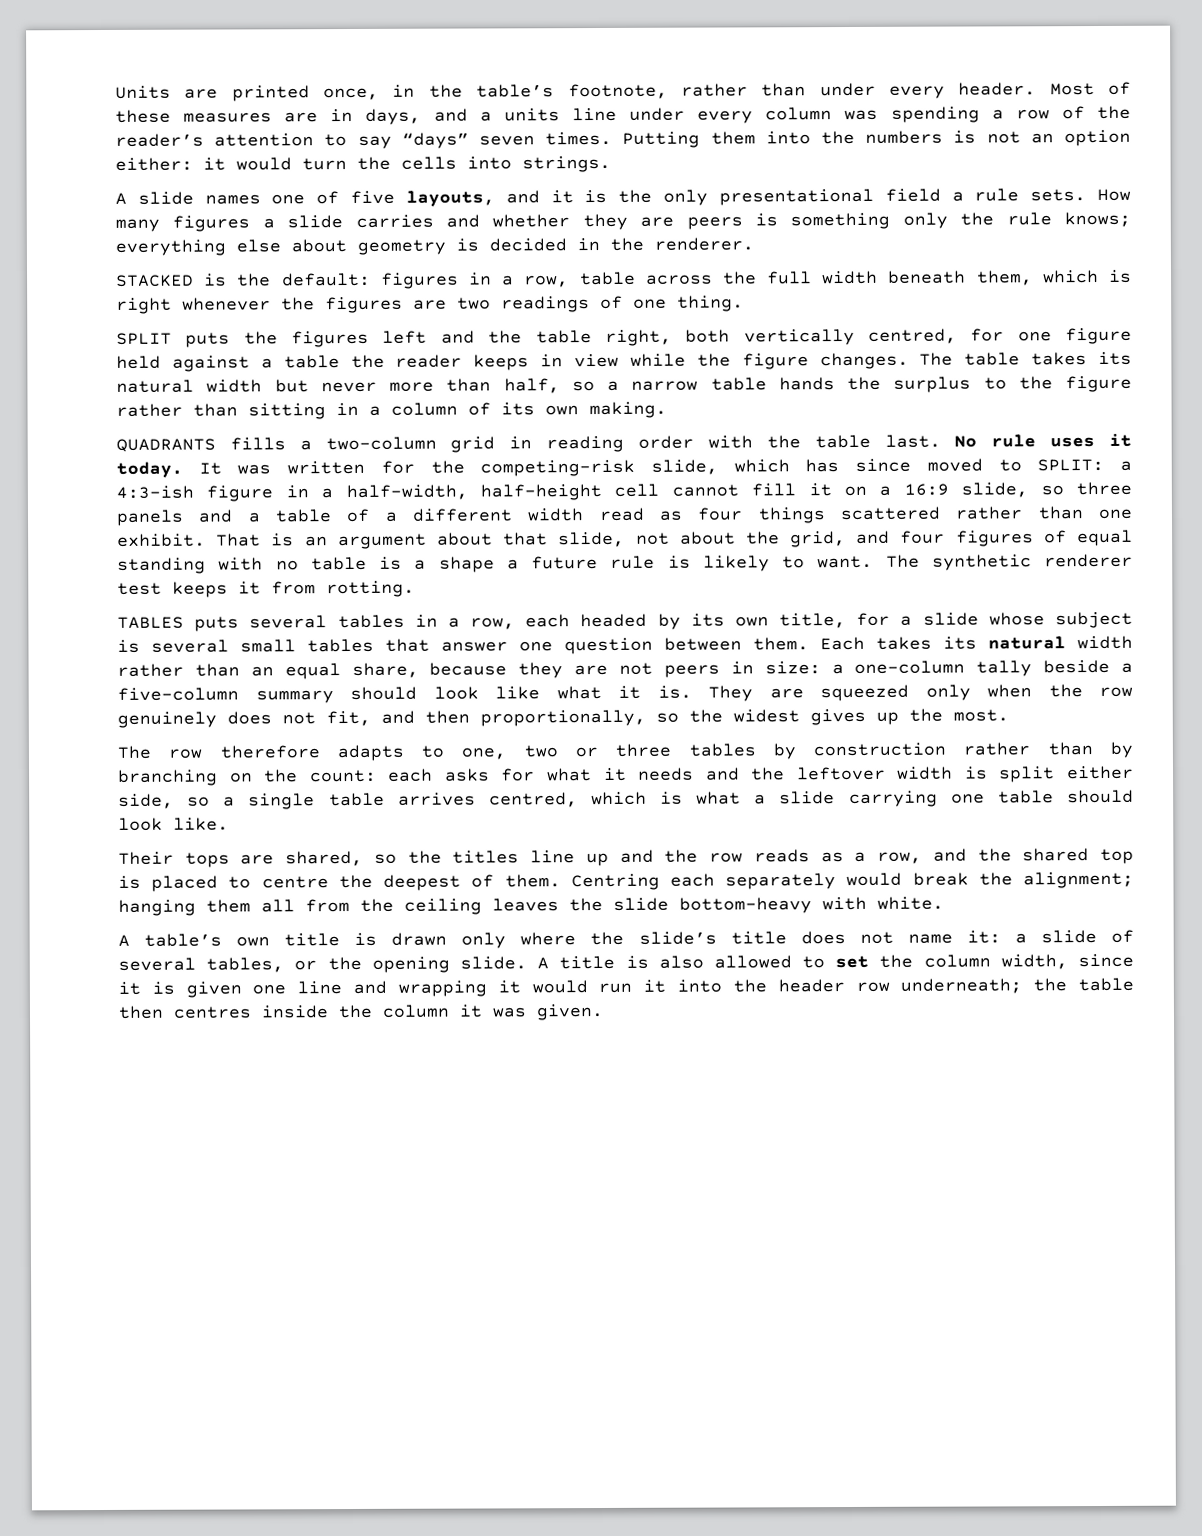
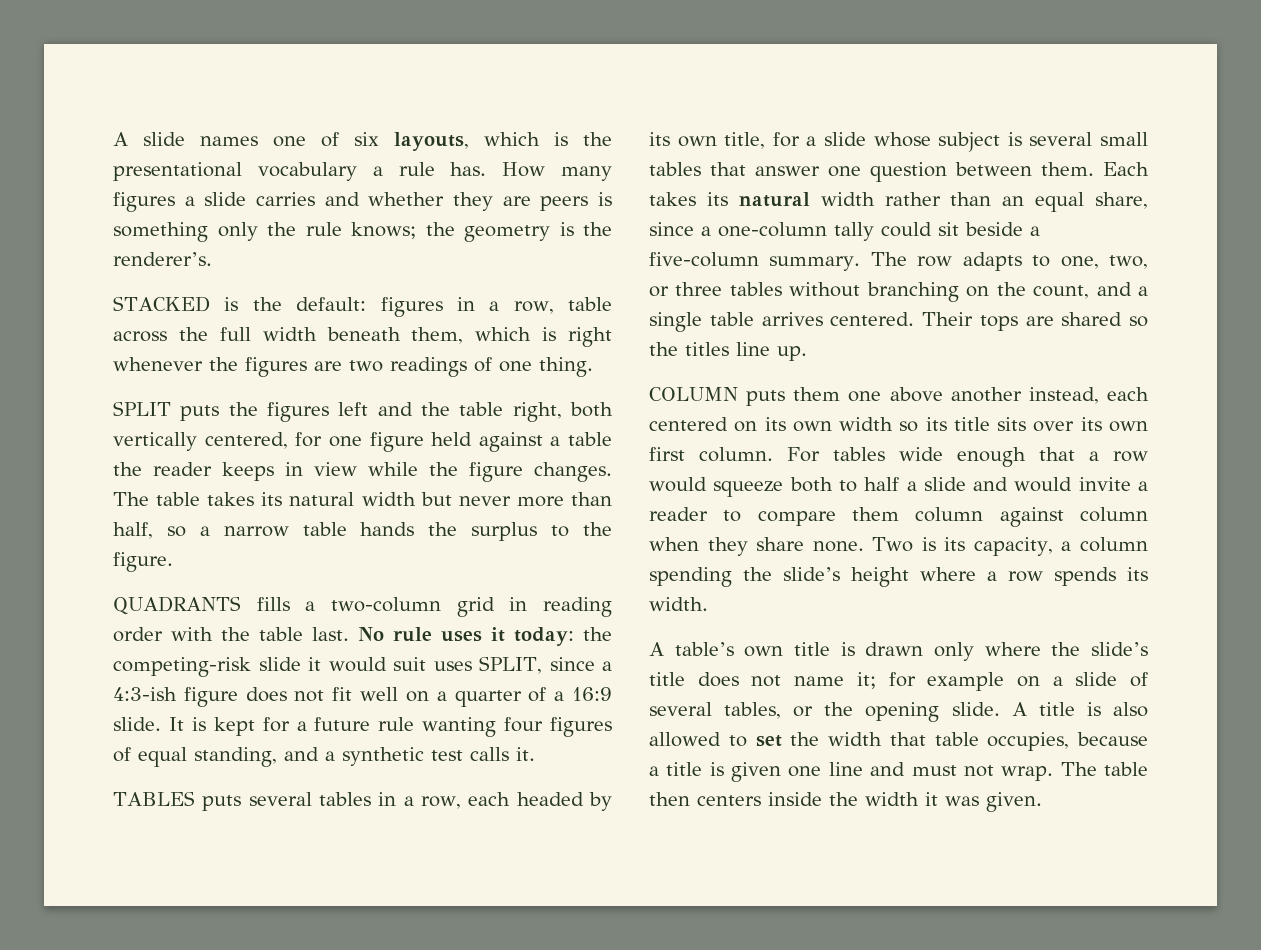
- Units are printed once, in the table’s footnote, rather than under every header. Most of these measures are in days, and a units line under every column was spending a row of the reader’s attention to say “days” seven times. Putting them into the numbers is not an option either: it would turn the cells into strings.
- A slide names one of five layouts, and it is the only presentational field a rule sets.
+ A slide names one of six layouts, which is the presentational vocabulary a rule has.
- How many figures a slide carries and whether they are peers is something only the rule knows; everything else about geometry is decided in the renderer.
+ How many figures a slide carries and whether they are peers is something only the rule knows; the geometry is the renderer’s.
- SPLIT puts the figures left and the table right, both vertically centred, for one figure held against a table the reader keeps in view while the figure changes.
+ SPLIT puts the figures left and the table right, both vertically centered, for one figure held against a table the reader keeps in view while the figure changes.
- The table takes its natural width but never more than half, so a narrow table hands the surplus to the figure rather than sitting in a column of its own making.
+ The table takes its natural width but never more than half, so a narrow table hands the surplus to the figure.
- No rule uses it today. It was written for the competing-risk slide, which has since moved to SPLIT: a 4:3-ish figure in a half-width, half-height cell cannot fill it on a 16:9 slide, so three panels and a table of a different width read as four things scattered rather than one exhibit. That is an argument about that slide, not about the grid, and four figures of equal standing with no table is a shape a future rule is likely to want. The synthetic renderer test keeps it from rotting.
+ No rule uses it today: the competing-risk slide it would suit uses SPLIT, since a 4:3-ish figure does not fit well on a quarter of a 16:9 slide. It is kept for a future rule wanting four figures of equal standing, and a synthetic test calls it.
- Each takes its natural width rather than an equal share, because they are not peers in size: a one-column tally beside a five-column summary should look like what it is. They are squeezed only when the row genuinely does not fit, and then proportionally, so the widest gives up the most.
- The row therefore adapts to one, two or three tables by construction rather than by branching on the count: each asks for what it needs and the leftover width is split either side, so a single table arrives centred, which is what a slide carrying one table should look like.
- Their tops are shared, so the titles line up and the row reads as a row, and the shared top is placed to centre the deepest of them. Centring each separately would break the alignment; hanging them all from the ceiling leaves the slide bottom-heavy with white.
+ Each takes its natural width rather than an equal share, since a one-column tally could sit beside a five-column summary. The row adapts to one, two, or three tables without branching on the count, and a single table arrives centered. Their tops are shared so the titles line up.
+ COLUMN puts them one above another instead, each centered on its own width so its title sits over its own first column. For tables wide enough that a row would squeeze both to half a slide and would invite a reader to compare them column against column when they share none. Two is its capacity, a column spending the slide’s height where a row spends its width.
- A table’s own title is drawn only where the slide’s title does not name it: a slide of several tables, or the opening slide.
+ A table’s own title is drawn only where the slide’s title does not name it; for example on a slide of several tables, or the opening slide.
- A title is also allowed to set the column width, since it is given one line and wrapping it would run it into the header row underneath; the table then centres inside the column it was given.
+ A title is also allowed to set the width that table occupies, because a title is given one line and must not wrap. The table then centers inside the width it was given.

